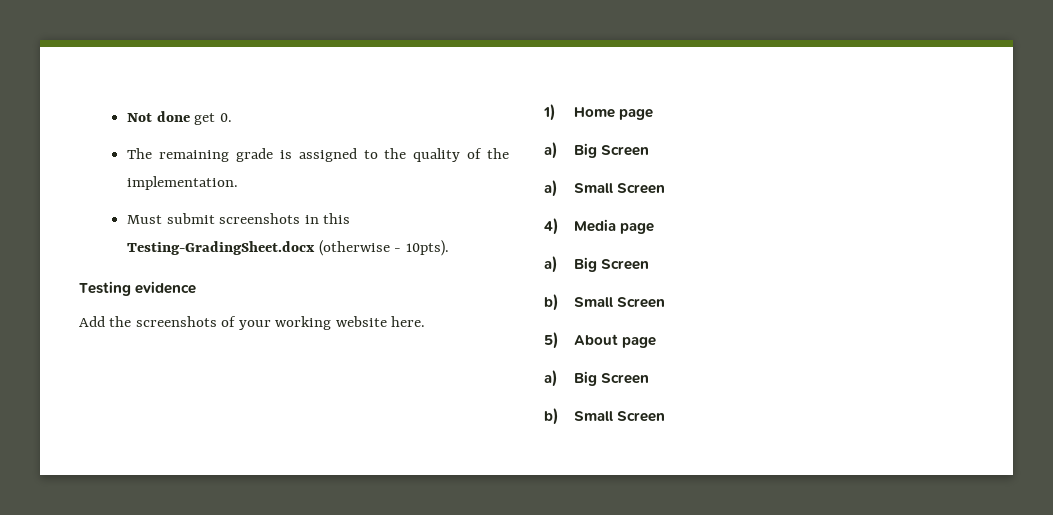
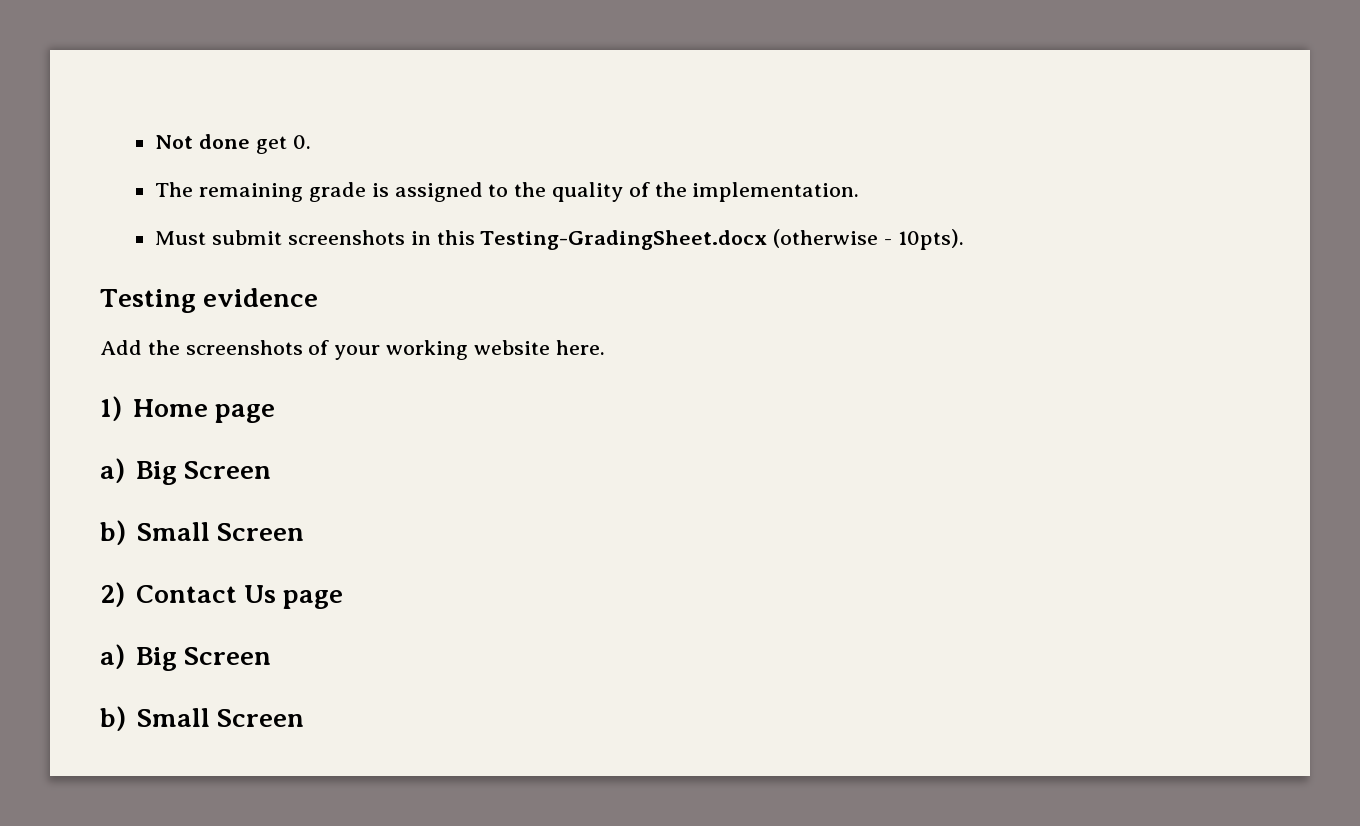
  1) Home page
  a) Big Screen
- a) Small Screen
- 4) Media page
- a) Big Screen
  b) Small Screen
- 5) About page
+ 2) Contact Us page

